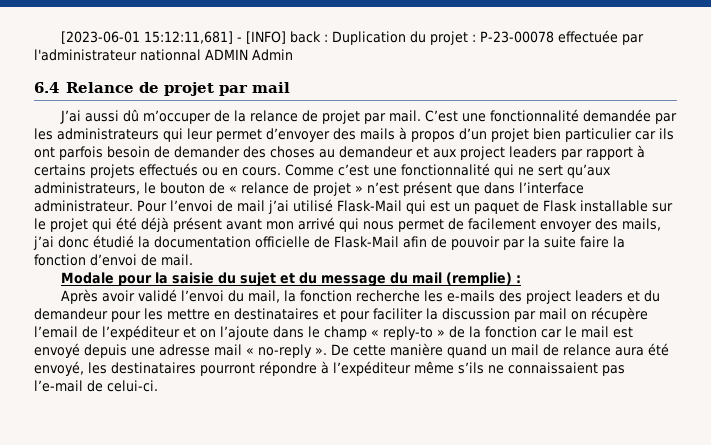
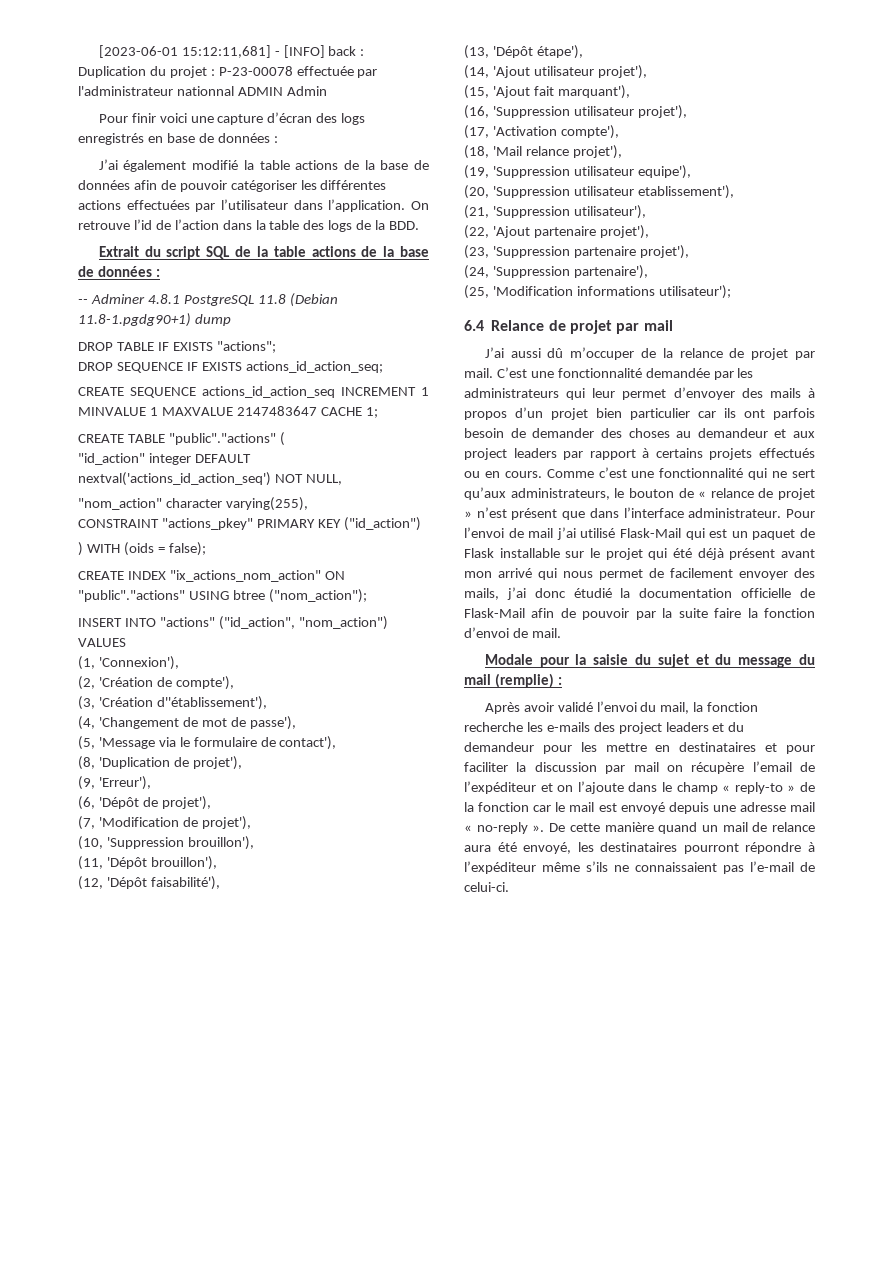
+ Pour finir voici une capture d’écran des logs enregistrés en base de données :
+ J’ai également modifié la table actions de la base de données afin de pouvoir catégoriser les différentes actions effectuées par l’utilisateur dans l’application. On retrouve l’id de l’action dans la table des logs de la BDD.
+ Extrait du script SQL de la table actions de la base de données :
+ -- Adminer 4.8.1 PostgreSQL 11.8 (Debian 11.8-1.pgdg90+1) dump
+ DROP TABLE IF EXISTS "actions";
+ DROP SEQUENCE IF EXISTS actions_id_action_seq;
+ CREATE SEQUENCE actions_id_action_seq INCREMENT 1 MINVALUE 1 MAXVALUE 2147483647 CACHE 1;
+ CREATE TABLE "public"."actions" (
+ "id_action" integer DEFAULT nextval('actions_id_action_seq') NOT NULL,
+ "nom_action" character varying(255),
+ CONSTRAINT "actions_pkey" PRIMARY KEY ("id_action")
+ ) WITH (oids = false);
+ CREATE INDEX "ix_actions_nom_action" ON "public"."actions" USING btree ("nom_action");
+ INSERT INTO "actions" ("id_action", "nom_action") VALUES
+ (1, 'Connexion'),
+ (2, 'Création de compte'),
+ (3, 'Création d''établissement'),
+ (4, 'Changement de mot de passe'),
+ (5, 'Message via le formulaire de contact'),
+ (8, 'Duplication de projet'),
+ (9, 'Erreur'),
+ (6, 'Dépôt de projet'),
+ (7, 'Modification de projet'),
+ (10, 'Suppression brouillon'),
+ (11, 'Dépôt brouillon'),
+ (12, 'Dépôt faisabilité'),
+ (13, 'Dépôt étape'),
+ (14, 'Ajout utilisateur projet'),
+ (15, 'Ajout fait marquant'),
+ (16, 'Suppression utilisateur projet'),
+ (17, 'Activation compte'),
+ (18, 'Mail relance projet'),
+ (19, 'Suppression utilisateur equipe'),
+ (20, 'Suppression utilisateur etablissement'),
+ (21, 'Suppression utilisateur'),
+ (22, 'Ajout partenaire projet'),
+ (23, 'Suppression partenaire projet'),
+ (24, 'Suppression partenaire'),
+ (25, 'Modification informations utilisateur');

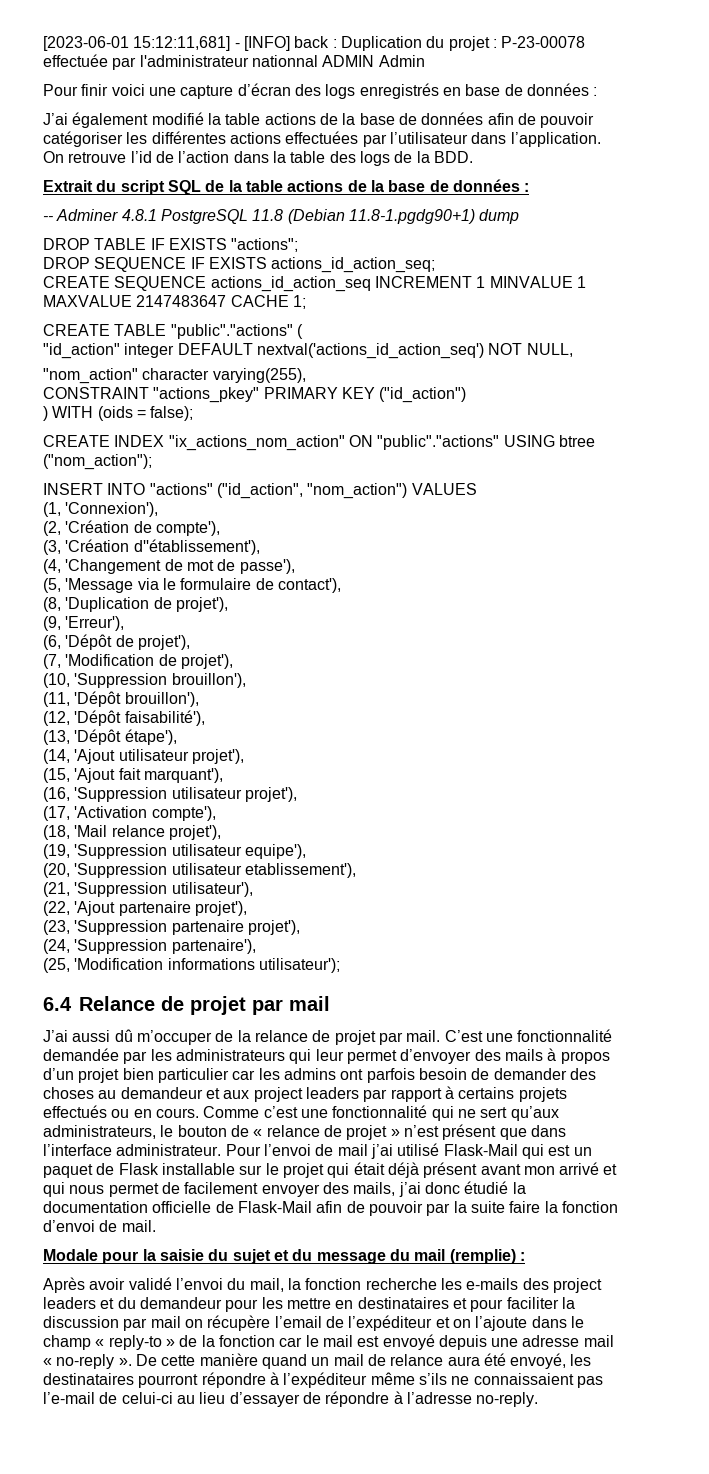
- C’est une fonctionnalité demandée par les administrateurs qui leur permet d’envoyer des mails à propos d’un projet bien particulier car ils ont parfois besoin de demander des choses au demandeur et aux project leaders par rapport à certains projets effectués ou en cours.
+ C’est une fonctionnalité demandée par les administrateurs qui leur permet d’envoyer des mails à propos d’un projet bien particulier car les admins ont parfois besoin de demander des choses au demandeur et aux project leaders par rapport à certains projets effectués ou en cours.
- Pour l’envoi de mail j’ai utilisé Flask-Mail qui est un paquet de Flask installable sur le projet qui été déjà présent avant mon arrivé qui nous permet de facilement envoyer des mails, j’ai donc étudié la documentation officielle de Flask-Mail afin de pouvoir par la suite faire la fonction d’envoi de mail.
+ Pour l’envoi de mail j’ai utilisé Flask-Mail qui est un paquet de Flask installable sur le projet qui était déjà présent avant mon arrivé et qui nous permet de facilement envoyer des mails, j’ai donc étudié la documentation officielle de Flask-Mail afin de pouvoir par la suite faire la fonction d’envoi de mail.
- De cette manière quand un mail de relance aura été envoyé, les destinataires pourront répondre à l’expéditeur même s’ils ne connaissaient pas l’e-mail de celui-ci.
+ De cette manière quand un mail de relance aura été envoyé, les destinataires pourront répondre à l’expéditeur même s’ils ne connaissaient pas l’e-mail de celui-ci au lieu d’essayer de répondre à l’adresse no-reply.

